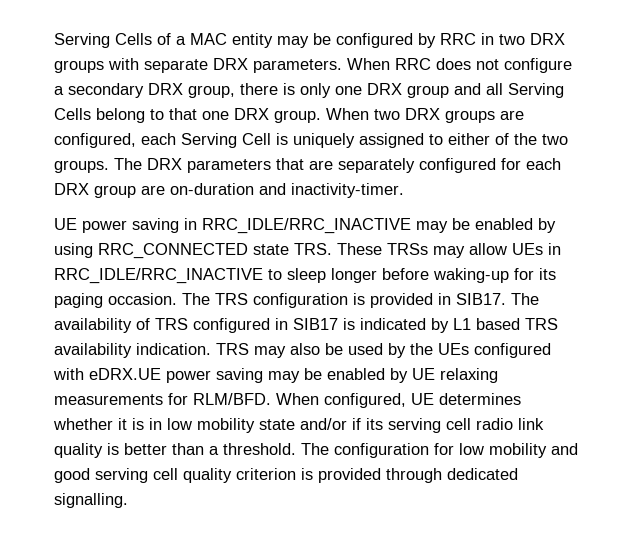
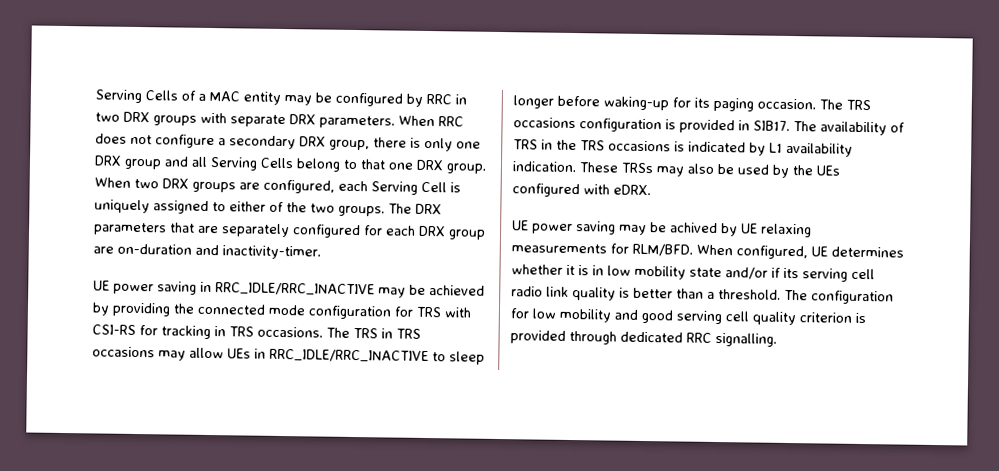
- UE power saving in RRC_IDLE/RRC_INACTIVE may be enabled by using RRC_CONNECTED state TRS. These TRSs may allow UEs in RRC_IDLE/RRC_INACTIVE to sleep longer before waking-up for its paging occasion.
+ UE power saving in RRC_IDLE/RRC_INACTIVE may be achieved by providing the connected mode configuration for TRS with CSI-RS for tracking in TRS occasions. The TRS in TRS occasions may allow UEs in RRC_IDLE/RRC_INACTIVE to sleep longer before waking-up for its paging occasion.
- The TRS configuration is provided in SIB17.
+ The TRS occasions configuration is provided in SIB17.
- The availability of TRS configured in SIB17 is indicated by L1 based TRS availability indication. TRS may also be used by the UEs configured with eDRX.UE power saving may be enabled by UE relaxing measurements for RLM/BFD.
+ The availability of TRS in the TRS occasions is indicated by L1 availability indication. These TRSs may also be used by the UEs configured with eDRX.
+ UE power saving may be achived by UE relaxing measurements for RLM/BFD.
- The configuration for low mobility and good serving cell quality criterion is provided through dedicated signalling.
+ The configuration for low mobility and good serving cell quality criterion is provided through dedicated RRC signalling.

